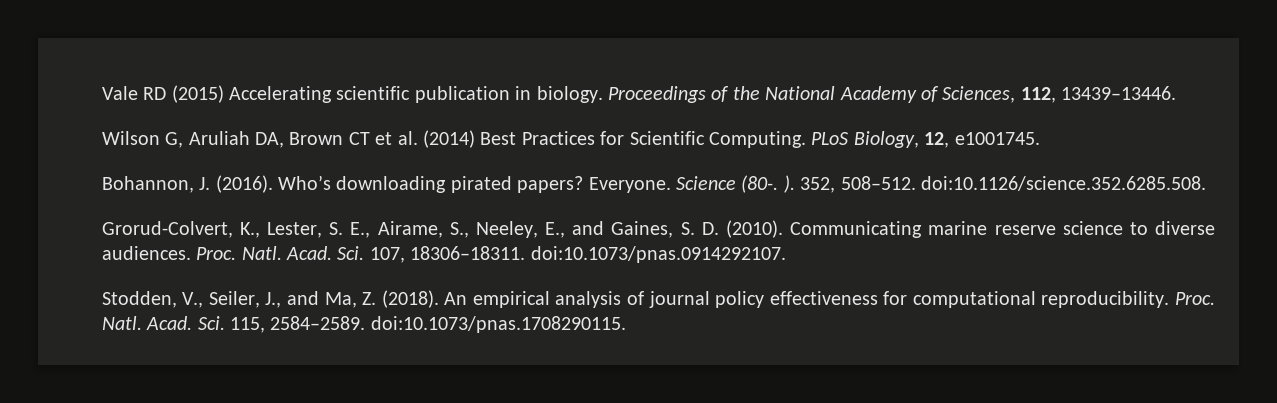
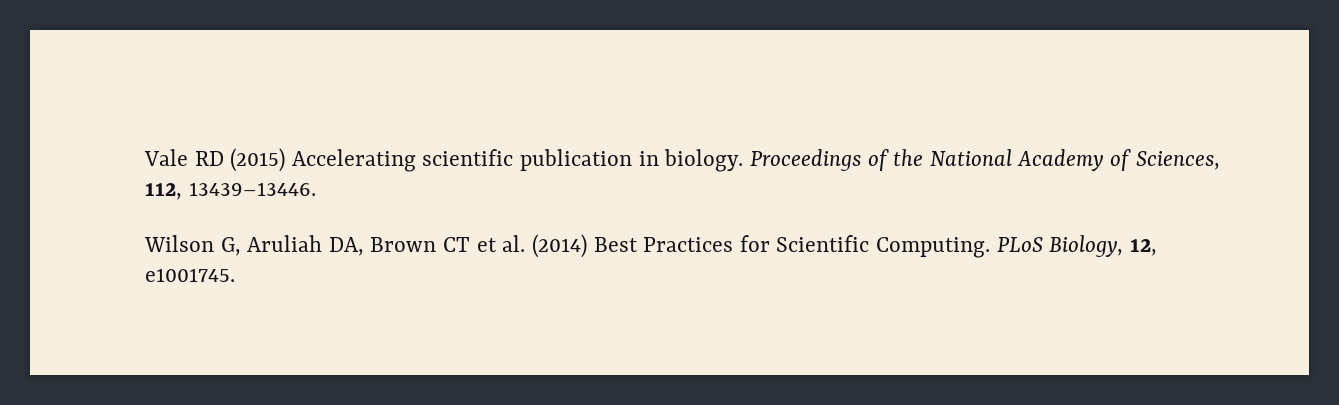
- Bohannon, J. (2016). Who’s downloading pirated papers? Everyone. Science (80-. ). 352, 508–512. doi:10.1126/science.352.6285.508.
- Grorud-Colvert, K., Lester, S. E., Airame, S., Neeley, E., and Gaines, S. D. (2010). Communicating marine reserve science to diverse audiences. Proc. Natl. Acad. Sci. 107, 18306–18311. doi:10.1073/pnas.0914292107.
- Stodden, V., Seiler, J., and Ma, Z. (2018). An empirical analysis of journal policy effectiveness for computational reproducibility. Proc. Natl. Acad. Sci. 115, 2584–2589. doi:10.1073/pnas.1708290115.

